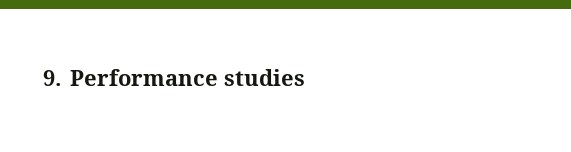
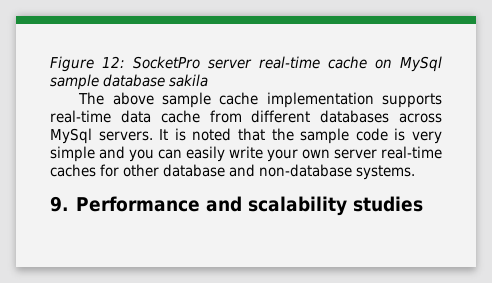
- 9. Performance studies
+ Figure 12: SocketPro server real-time cache on MySql sample database sakila
+ The above sample cache implementation supports real-time data cache from different databases across MySql servers. It is noted that the sample code is very simple and you can easily write your own server real-time caches for other database and non-database systems.
+ 9. Performance and scalability studies

